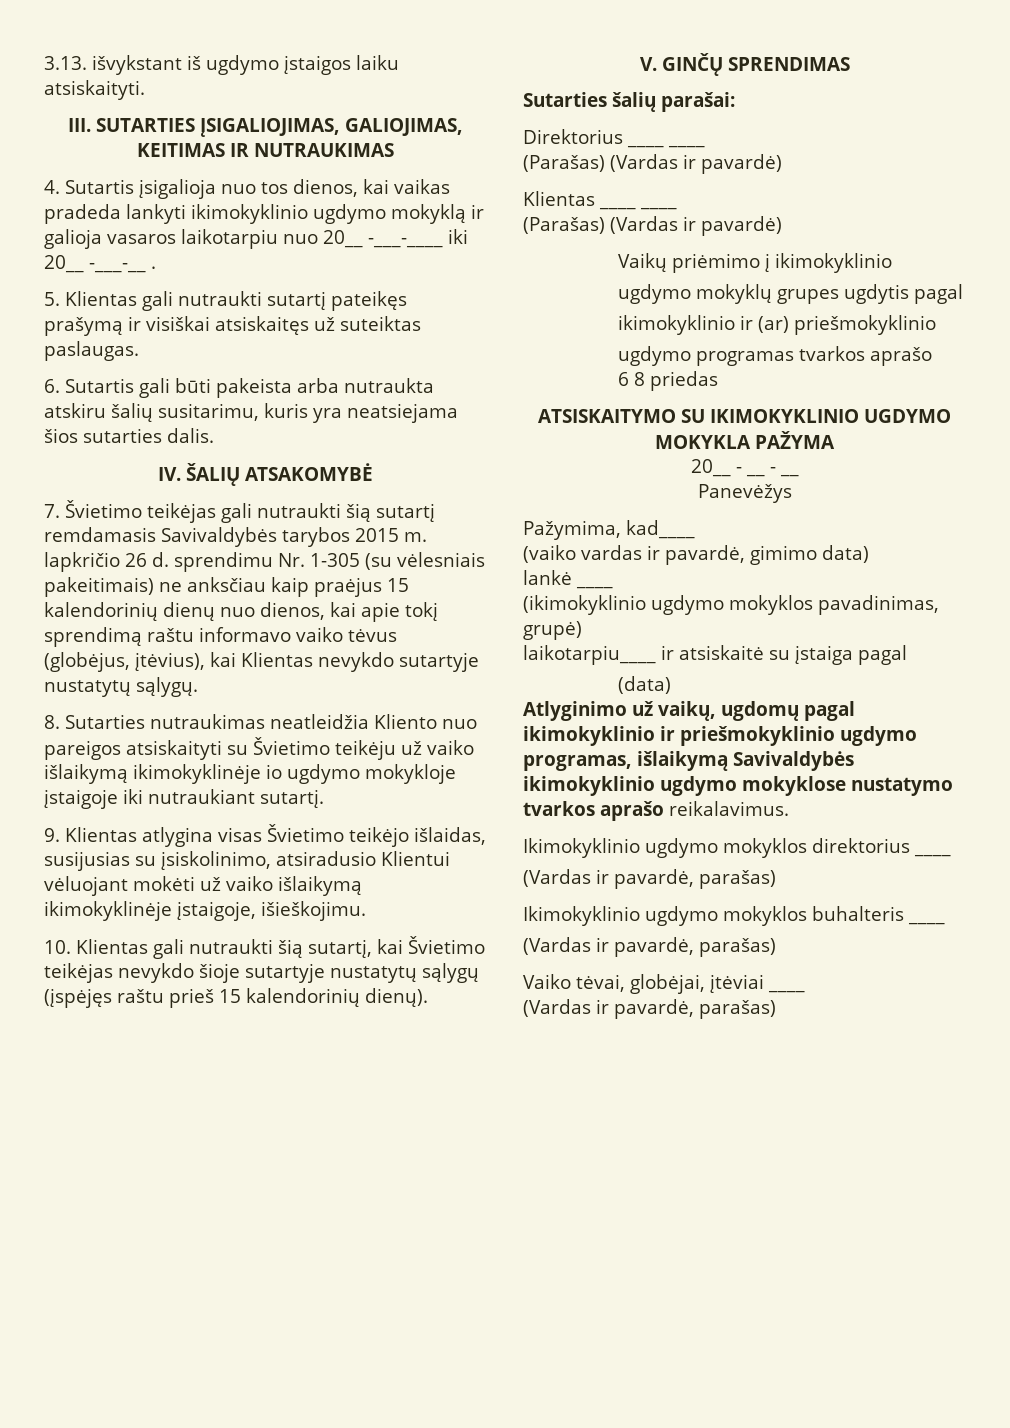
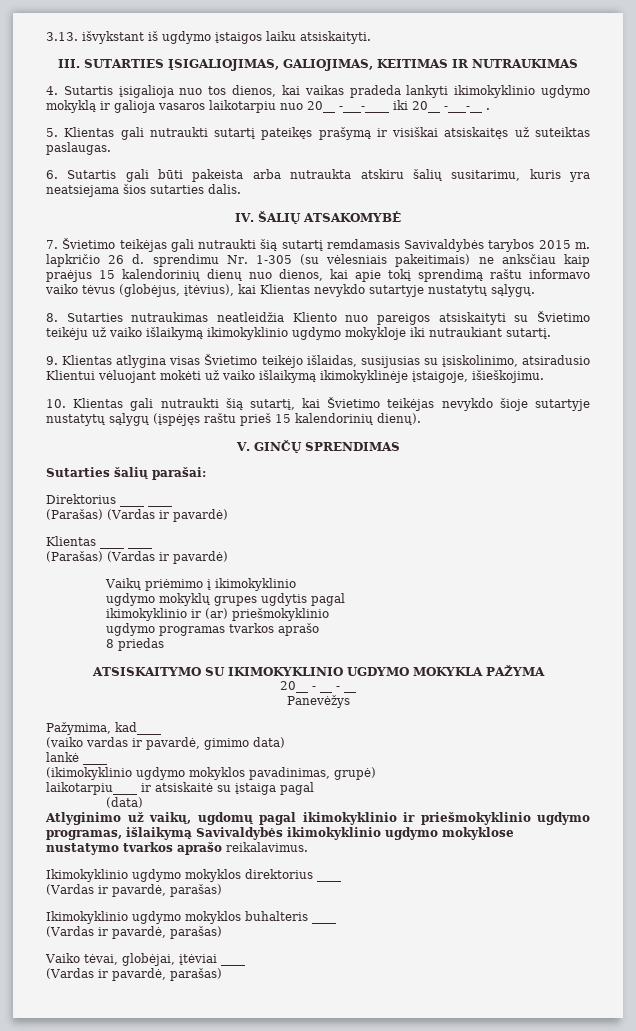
- 8. Sutarties nutraukimas neatleidžia Kliento nuo pareigos atsiskaityti su Švietimo teikėju už vaiko išlaikymą ikimokyklinėje io ugdymo mokykloje įstaigoje iki nutraukiant sutartį.
+ 8. Sutarties nutraukimas neatleidžia Kliento nuo pareigos atsiskaityti su Švietimo teikėju už vaiko išlaikymą ikimokyklinio ugdymo mokykloje iki nutraukiant sutartį.
- 6 8 priedas
+ 8 priedas

